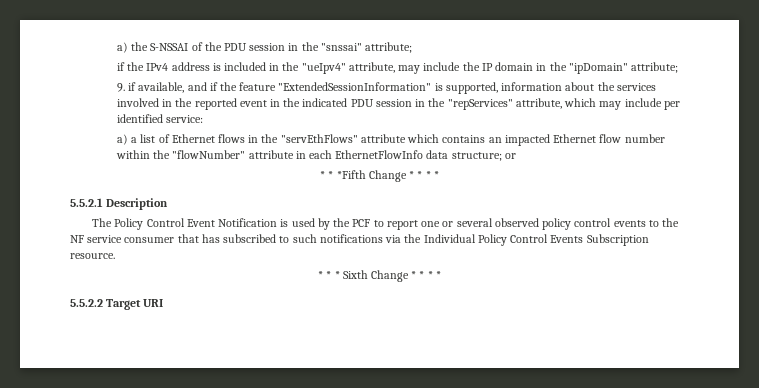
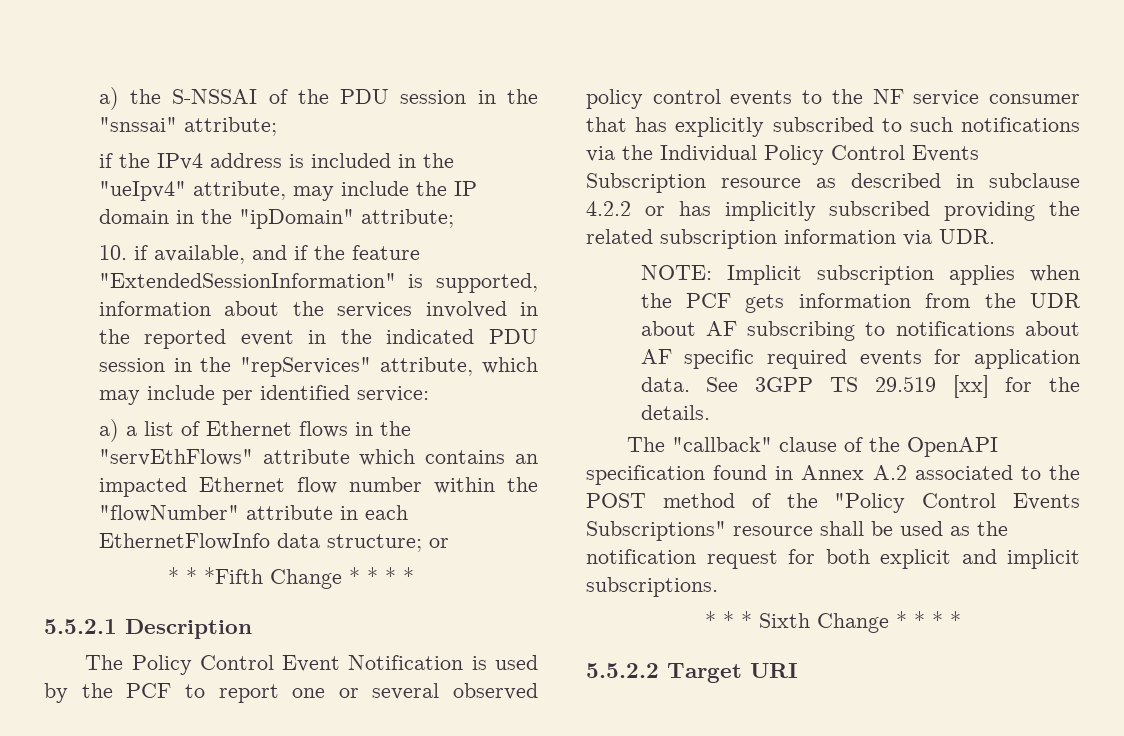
- 9. if available, and if the feature "ExtendedSessionInformation" is supported, information about the services involved in the reported event in the indicated PDU session in the "repServices" attribute, which may include per identified service:
+ 10. if available, and if the feature "ExtendedSessionInformation" is supported, information about the services involved in the reported event in the indicated PDU session in the "repServices" attribute, which may include per identified service:
- The Policy Control Event Notification is used by the PCF to report one or several observed policy control events to the NF service consumer that has subscribed to such notifications via the Individual Policy Control Events Subscription resource.
+ The Policy Control Event Notification is used by the PCF to report one or several observed policy control events to the NF service consumer that has explicitly subscribed to such notifications via the Individual Policy Control Events Subscription resource as described in subclause 4.2.2 or has implicitly subscribed providing the related subscription information via UDR.
+ NOTE: Implicit subscription applies when the PCF gets information from the UDR about AF subscribing to notifications about AF specific required events for application data. See 3GPP TS 29.519 [xx] for the details.
+ The "callback" clause of the OpenAPI specification found in Annex A.2 associated to the POST method of the "Policy Control Events Subscriptions" resource shall be used as the notification request for both explicit and implicit subscriptions.

